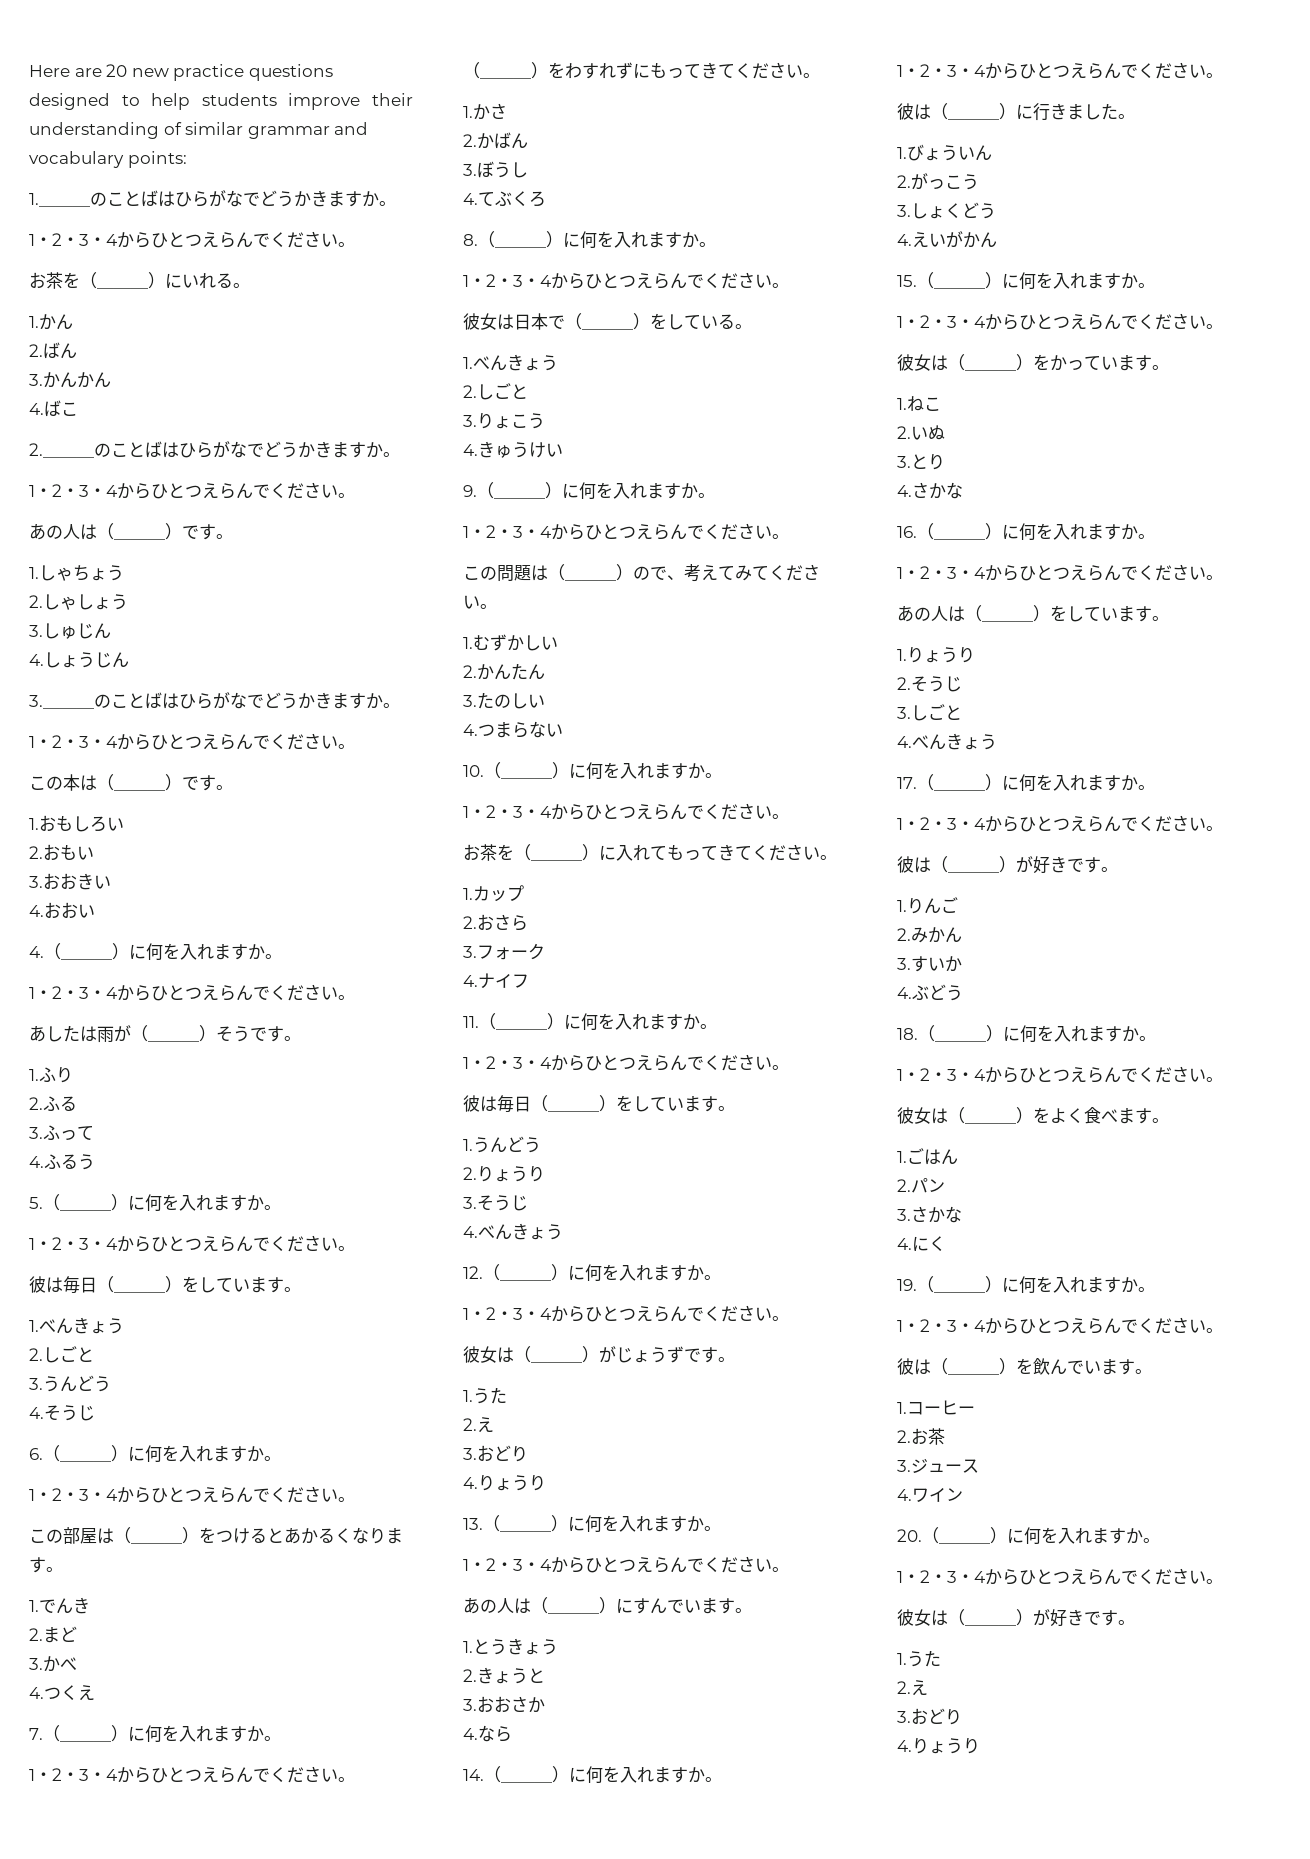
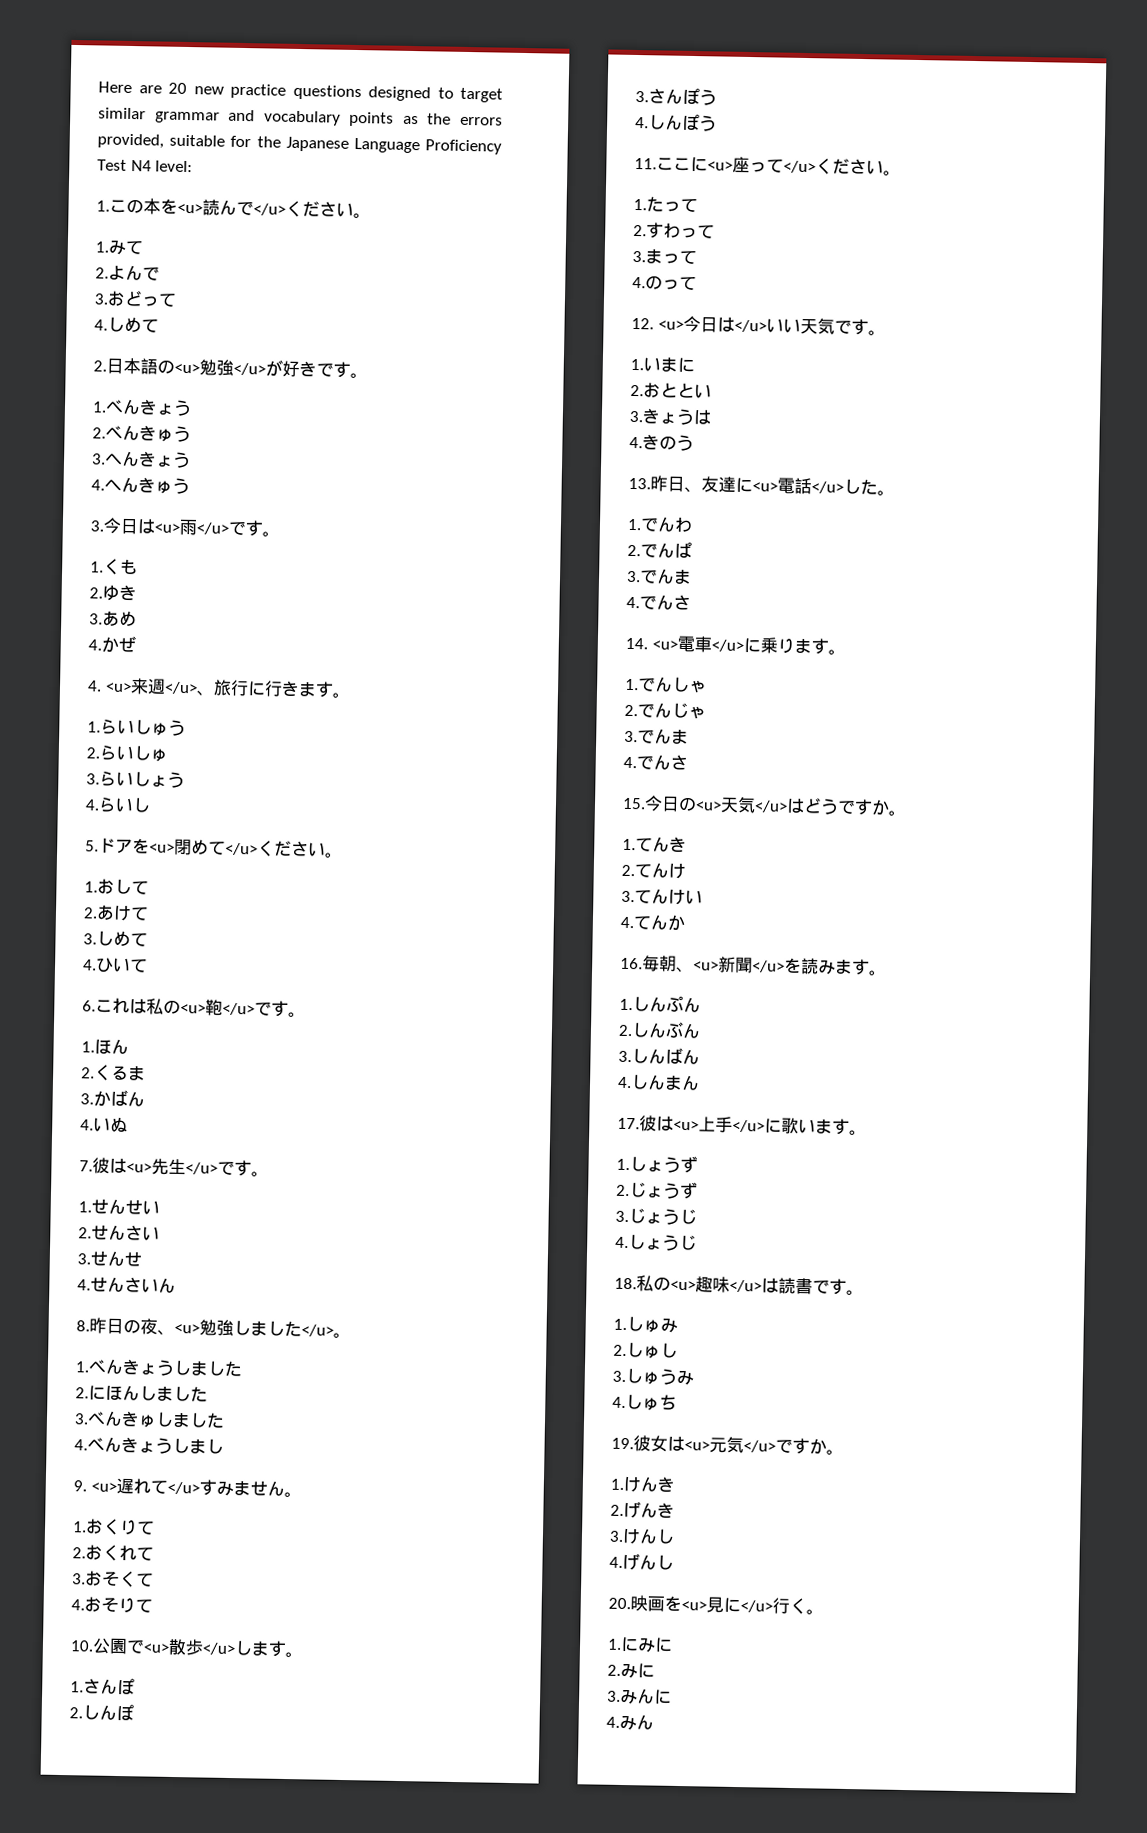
- Here are 20 new practice questions designed to help students improve their understanding of similar grammar and vocabulary points:
- 1.＿＿＿のことばはひらがなでどうかきますか。
- 1・2・3・4からひとつえらんでください。
- お茶を（＿＿＿）にいれる。
- 1.かん
- 2.ばん
- 3.かんかん
- 4.ばこ
- 2.＿＿＿のことばはひらがなでどうかきますか。
- 1・2・3・4からひとつえらんでください。
- あの人は（＿＿＿）です。
- 1.しゃちょう
- 2.しゃしょう
- 3.しゅじん
- 4.しょうじん
- 3.＿＿＿のことばはひらがなでどうかきますか。
- 1・2・3・4からひとつえらんでください。
- この本は（＿＿＿）です。
- 1.おもしろい
- 2.おもい
- 3.おおきい
- 4.おおい
- 4.（＿＿＿）に何を入れますか。
- 1・2・3・4からひとつえらんでください。
- あしたは雨が（＿＿＿）そうです。
- 1.ふり
- 2.ふる
- 3.ふって
- 4.ふるう
- 5.（＿＿＿）に何を入れますか。
- 1・2・3・4からひとつえらんでください。
- 彼は毎日（＿＿＿）をしています。
+ Here are 20 new practice questions designed to target similar grammar and vocabulary points as the errors provided, suitable for the Japanese Language Proficiency Test N4 level:
+ 1.この本を<u>読んで</u>ください。
+ 1.みて
+ 2.よんで
+ 3.おどって
+ 4.しめて
+ 2.日本語の<u>勉強</u>が好きです。
  1.べんきょう
- 2.しごと
- 3.うんどう
- 4.そうじ
- 6.（＿＿＿）に何を入れますか。
- 1・2・3・4からひとつえらんでください。
- この部屋は（＿＿＿）をつけるとあかるくなります。
+ 2.べんきゅう
+ 3.へんきょう
+ 4.へんきゅう
+ 3.今日は<u>雨</u>です。
+ 1.くも
+ 2.ゆき
+ 3.あめ
+ 4.かぜ
+ 4. <u>来週</u>、旅行に行きます。
+ 1.らいしゅう
+ 2.らいしゅ
+ 3.らいしょう
+ 4.らいし
+ 5.ドアを<u>閉めて</u>ください。
+ 1.おして
+ 2.あけて
+ 3.しめて
+ 4.ひいて
+ 6.これは私の<u>鞄</u>です。
+ 1.ほん
+ 2.くるま
+ 3.かばん
+ 4.いぬ
+ 7.彼は<u>先生</u>です。
+ 1.せんせい
+ 2.せんさい
+ 3.せんせ
+ 4.せんさいん
+ 8.昨日の夜、<u>勉強しました</u>。
+ 1.べんきょうしました
+ 2.にほんしました
+ 3.べんきゅしました
+ 4.べんきょうしまし
+ 9. <u>遅れて</u>すみません。
+ 1.おくりて
+ 2.おくれて
+ 3.おそくて
+ 4.おそりて
+ 10.公園で<u>散歩</u>します。
+ 1.さんぽ
+ 2.しんぽ
+ 3.さんぽう
+ 4.しんぽう
+ 11.ここに<u>座って</u>ください。
+ 1.たって
+ 2.すわって
+ 3.まって
+ 4.のって
+ 12. <u>今日は</u>いい天気です。
+ 1.いまに
+ 2.おととい
+ 3.きょうは
+ 4.きのう
+ 13.昨日、友達に<u>電話</u>した。
+ 1.でんわ
+ 2.でんぱ
+ 3.でんま
+ 4.でんさ
+ 14. <u>電車</u>に乗ります。
- 1.でんき
- 2.まど
- 3.かべ
- 4.つくえ
- 7.（＿＿＿）に何を入れますか。
- 1・2・3・4からひとつえらんでください。
- （＿＿＿）をわすれずにもってきてください。
- 1.かさ
- 2.かばん
- 3.ぼうし
- 4.てぶくろ
- 8.（＿＿＿）に何を入れますか。
- 1・2・3・4からひとつえらんでください。
- 彼女は日本で（＿＿＿）をしている。
- 1.べんきょう
- 2.しごと
- 3.りょこう
- 4.きゅうけい
- 9.（＿＿＿）に何を入れますか。
- 1・2・3・4からひとつえらんでください。
- この問題は（＿＿＿）ので、考えてみてください。
- 1.むずかしい
- 2.かんたん
- 3.たのしい
- 4.つまらない
- 10.（＿＿＿）に何を入れますか。
- 1・2・3・4からひとつえらんでください。
- お茶を（＿＿＿）に入れてもってきてください。
- 1.カップ
- 2.おさら
- 3.フォーク
- 4.ナイフ
- 11.（＿＿＿）に何を入れますか。
- 1・2・3・4からひとつえらんでください。
- 彼は毎日（＿＿＿）をしています。
- 1.うんどう
- 2.りょうり
- 3.そうじ
- 4.べんきょう
- 12.（＿＿＿）に何を入れますか。
- 1・2・3・4からひとつえらんでください。
- 彼女は（＿＿＿）がじょうずです。
- 1.うた
- 2.え
- 3.おどり
- 4.りょうり
- 13.（＿＿＿）に何を入れますか。
- 1・2・3・4からひとつえらんでください。
- あの人は（＿＿＿）にすんでいます。
- 1.とうきょう
- 2.きょうと
- 3.おおさか
- 4.なら
- 14.（＿＿＿）に何を入れますか。
- 1・2・3・4からひとつえらんでください。
- 彼は（＿＿＿）に行きました。
- 1.びょういん
- 2.がっこう
- 3.しょくどう
- 4.えいがかん
- 15.（＿＿＿）に何を入れますか。
- 1・2・3・4からひとつえらんでください。
- 彼女は（＿＿＿）をかっています。
- 1.ねこ
- 2.いぬ
- 3.とり
- 4.さかな
- 16.（＿＿＿）に何を入れますか。
- 1・2・3・4からひとつえらんでください。
- あの人は（＿＿＿）をしています。
- 1.りょうり
- 2.そうじ
- 3.しごと
- 4.べんきょう
- 17.（＿＿＿）に何を入れますか。
- 1・2・3・4からひとつえらんでください。
- 彼は（＿＿＿）が好きです。
- 1.りんご
+ 1.でんしゃ
+ 2.でんじゃ
+ 3.でんま
+ 4.でんさ
+ 15.今日の<u>天気</u>はどうですか。
+ 1.てんき
+ 2.てんけ
+ 3.てんけい
+ 4.てんか
+ 16.毎朝、<u>新聞</u>を読みます。
+ 1.しんぷん
+ 2.しんぶん
+ 3.しんばん
+ 4.しんまん
+ 17.彼は<u>上手</u>に歌います。
+ 1.しょうず
+ 2.じょうず
+ 3.じょうじ
+ 4.しょうじ
+ 18.私の<u>趣味</u>は読書です。
+ 1.しゅみ
+ 2.しゅし
+ 3.しゅうみ
+ 4.しゅち
+ 19.彼女は<u>元気</u>ですか。
+ 1.けんき
+ 2.げんき
+ 3.けんし
+ 4.げんし
+ 20.映画を<u>見に</u>行く。
+ 1.にみに
- 2.みかん
- 3.すいか
- 4.ぶどう
- 18.（＿＿＿）に何を入れますか。
- 1・2・3・4からひとつえらんでください。
- 彼女は（＿＿＿）をよく食べます。
- 1.ごはん
- 2.パン
- 3.さかな
- 4.にく
- 19.（＿＿＿）に何を入れますか。
- 1・2・3・4からひとつえらんでください。
- 彼は（＿＿＿）を飲んでいます。
- 1.コーヒー
- 2.お茶
- 3.ジュース
- 4.ワイン
- 20.（＿＿＿）に何を入れますか。
- 1・2・3・4からひとつえらんでください。
- 彼女は（＿＿＿）が好きです。
- 1.うた
- 2.え
- 3.おどり
- 4.りょうり
+ 2.みに
+ 3.みんに
+ 4.みん

